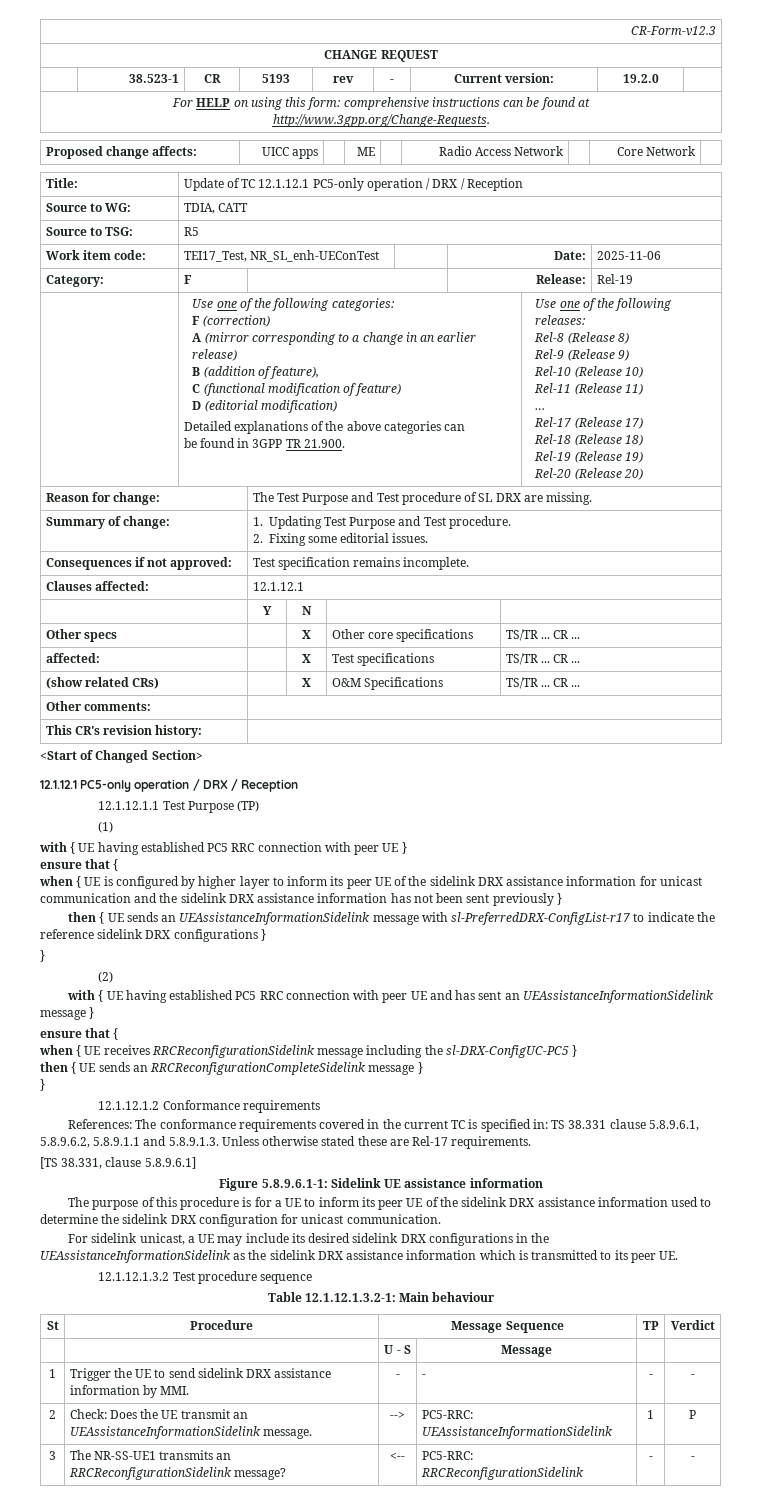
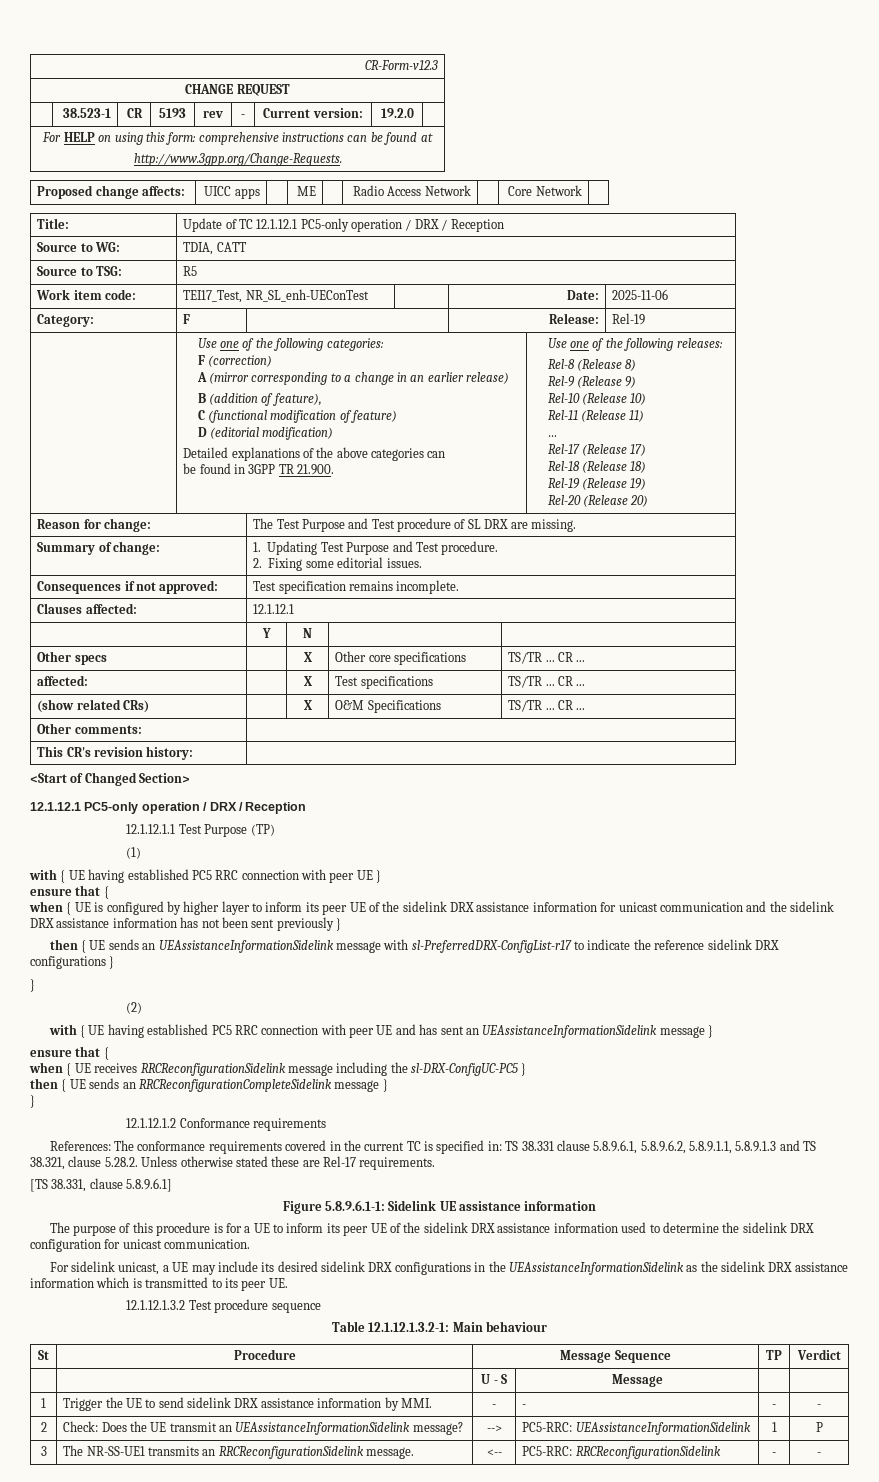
- References: The conformance requirements covered in the current TC is specified in: TS 38.331 clause 5.8.9.6.1, 5.8.9.6.2, 5.8.9.1.1 and 5.8.9.1.3. Unless otherwise stated these are Rel-17 requirements.
+ References: The conformance requirements covered in the current TC is specified in: TS 38.331 clause 5.8.9.6.1, 5.8.9.6.2, 5.8.9.1.1, 5.8.9.1.3 and TS 38.321, clause 5.28.2. Unless otherwise stated these are Rel-17 requirements.
- 2 | Check: Does the UE transmit an UEAssistanceInformationSidelink message. | --> | PC5-RRC: UEAssistanceInformationSidelink | 1 | P
+ 2 | Check: Does the UE transmit an UEAssistanceInformationSidelink message? | --> | PC5-RRC: UEAssistanceInformationSidelink | 1 | P
- 3 | The NR-SS-UE1 transmits an RRCReconfigurationSidelink message? | <-- | PC5-RRC: RRCReconfigurationSidelink | - | -
+ 3 | The NR-SS-UE1 transmits an RRCReconfigurationSidelink message. | <-- | PC5-RRC: RRCReconfigurationSidelink | - | -

